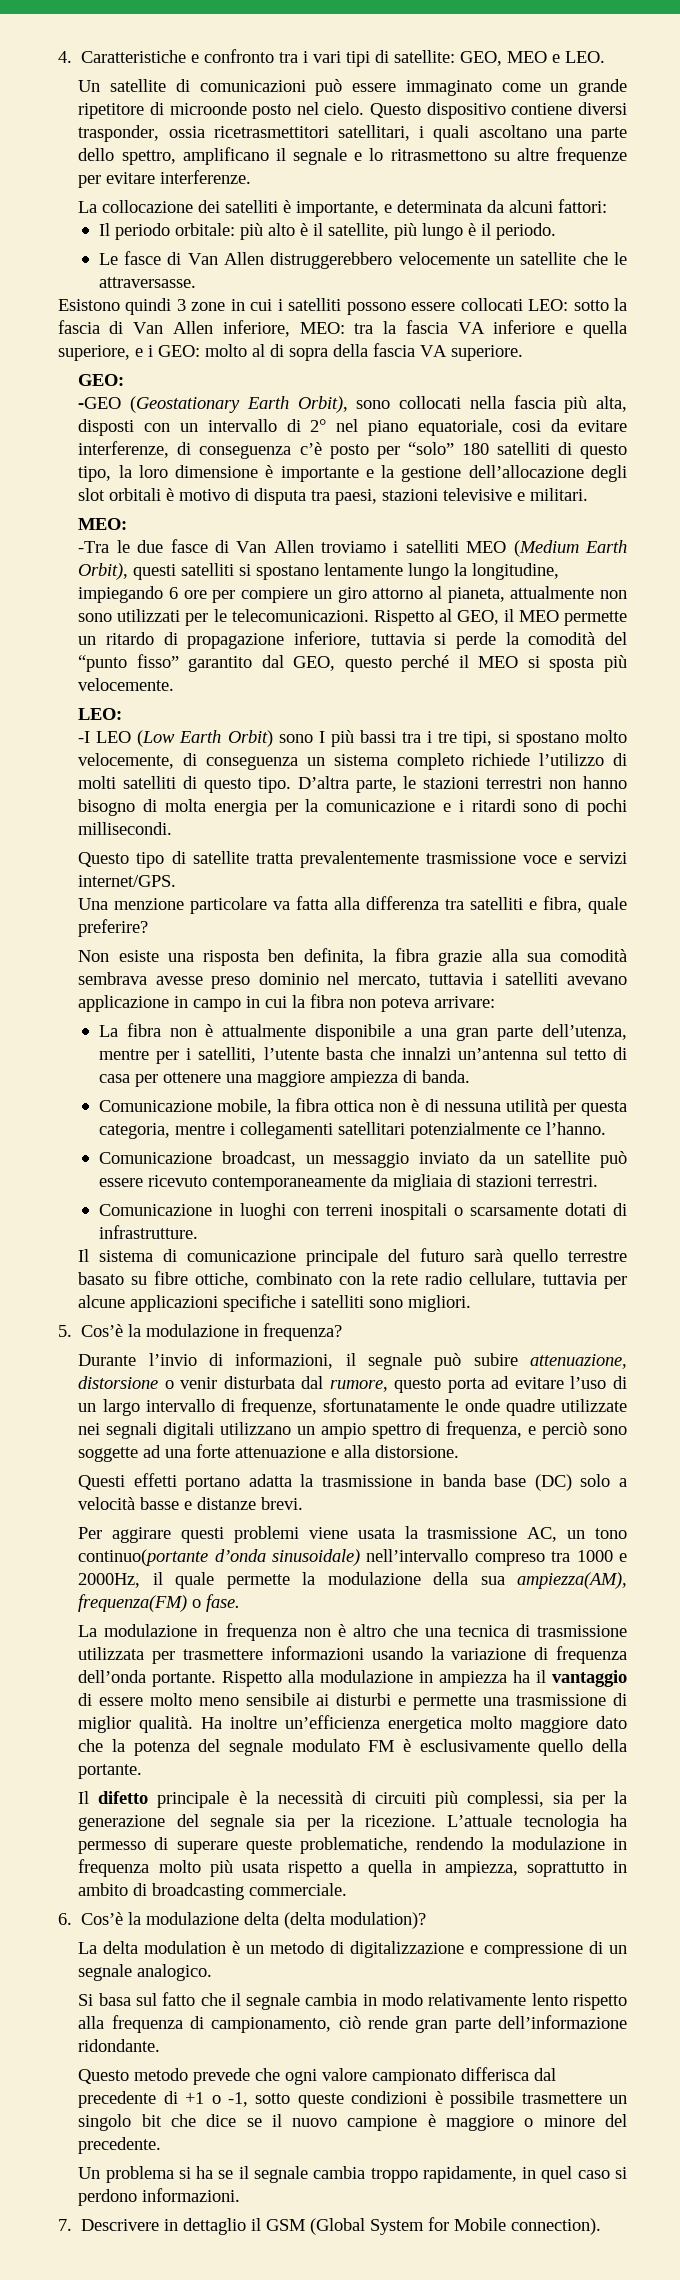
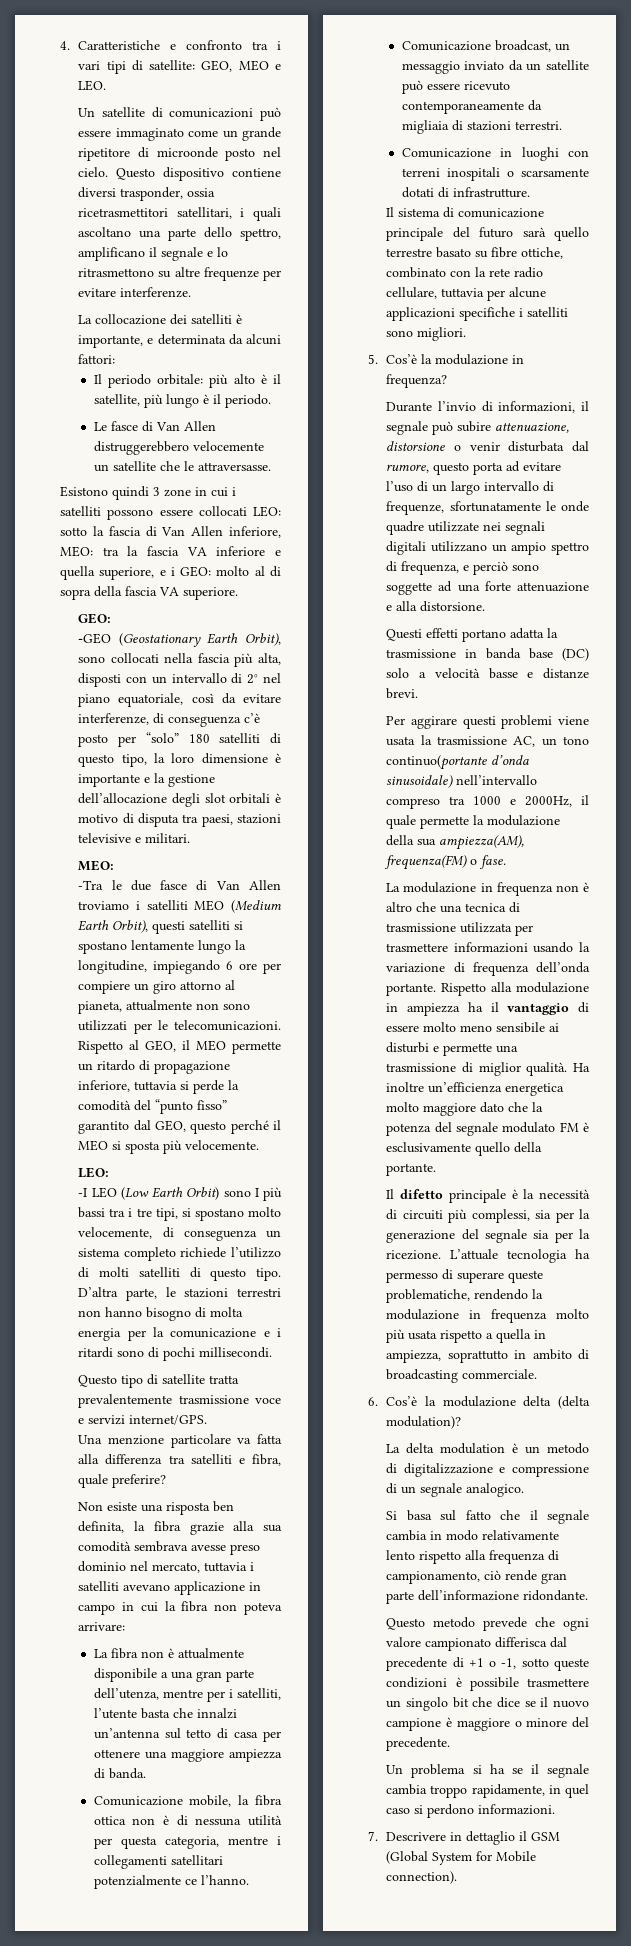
- -GEO (Geostationary Earth Orbit), sono collocati nella fascia più alta, disposti con un intervallo di 2° nel piano equatoriale, cosi da evitare interferenze, di conseguenza c’è posto per “solo” 180 satelliti di questo tipo, la loro dimensione è importante e la gestione dell’allocazione degli slot orbitali è motivo di disputa tra paesi, stazioni televisive e militari.
+ -GEO (Geostationary Earth Orbit), sono collocati nella fascia più alta, disposti con un intervallo di 2° nel piano equatoriale, così da evitare interferenze, di conseguenza c’è posto per “solo” 180 satelliti di questo tipo, la loro dimensione è importante e la gestione dell’allocazione degli slot orbitali è motivo di disputa tra paesi, stazioni televisive e militari.

